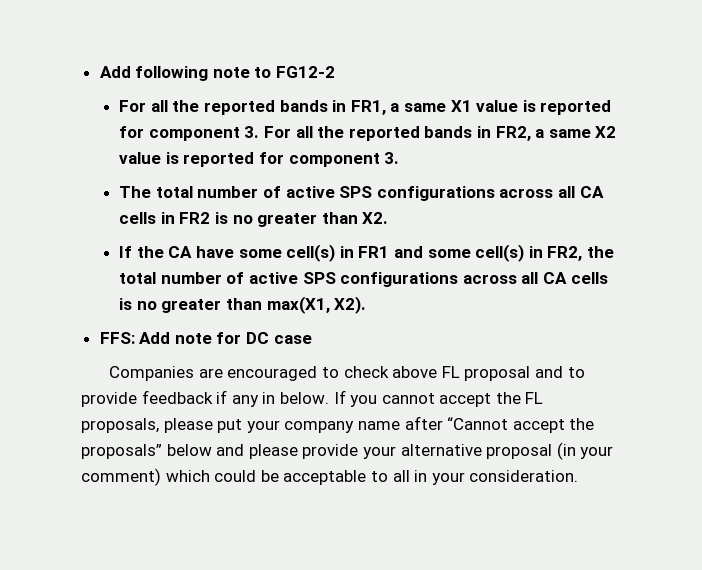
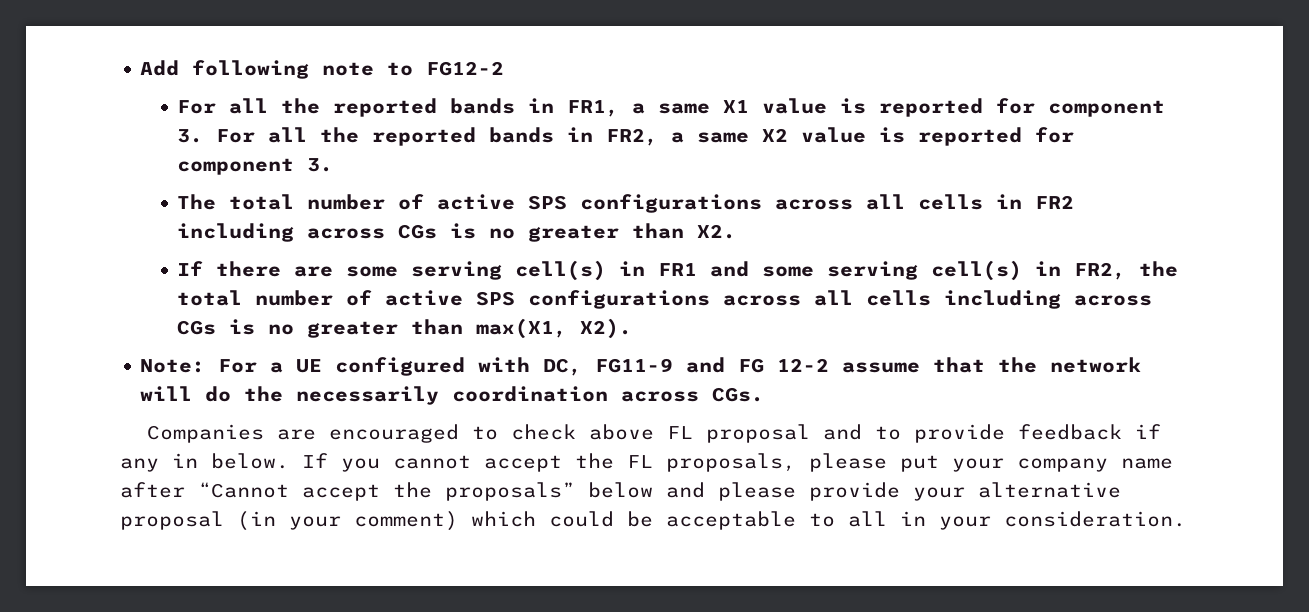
- The total number of active SPS configurations across all CA cells in FR2 is no greater than X2.
+ The total number of active SPS configurations across all cells in FR2 including across CGs is no greater than X2.
- If the CA have some cell(s) in FR1 and some cell(s) in FR2, the total number of active SPS configurations across all CA cells is no greater than max(X1, X2).
+ If there are some serving cell(s) in FR1 and some serving cell(s) in FR2, the total number of active SPS configurations across all cells including across CGs is no greater than max(X1, X2).
- FFS: Add note for DC case
+ Note: For a UE configured with DC, FG11-9 and FG 12-2 assume that the network will do the necessarily coordination across CGs.

